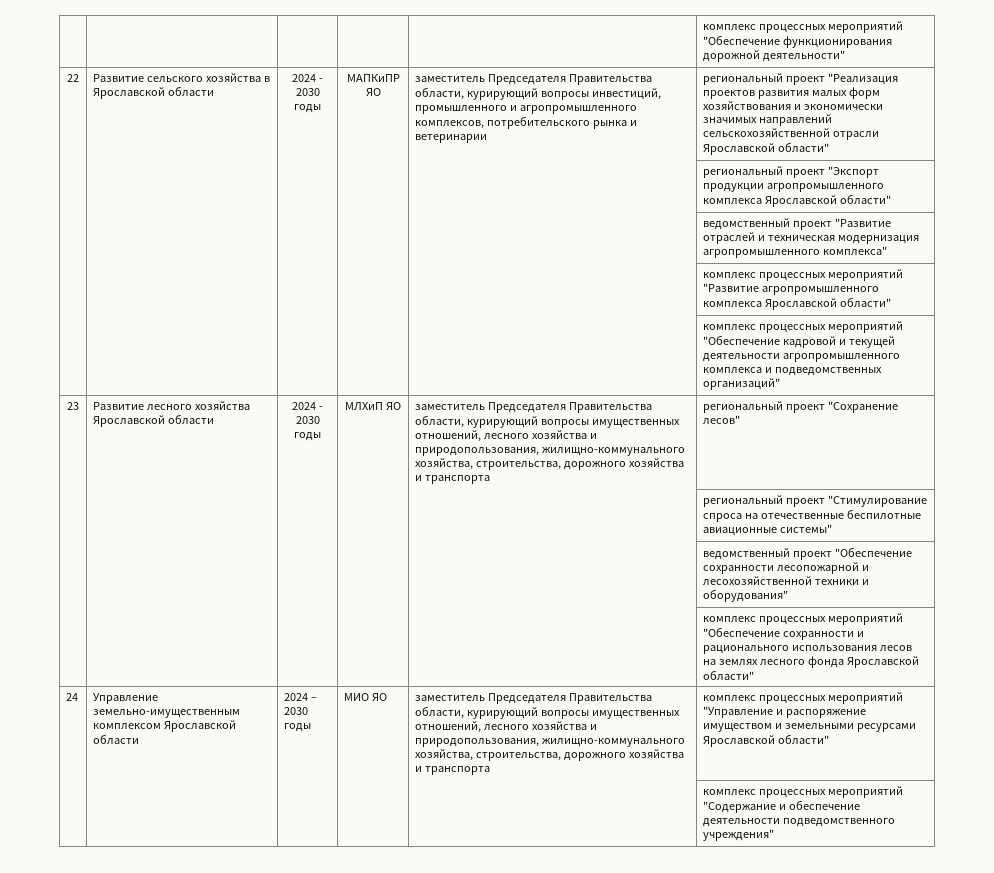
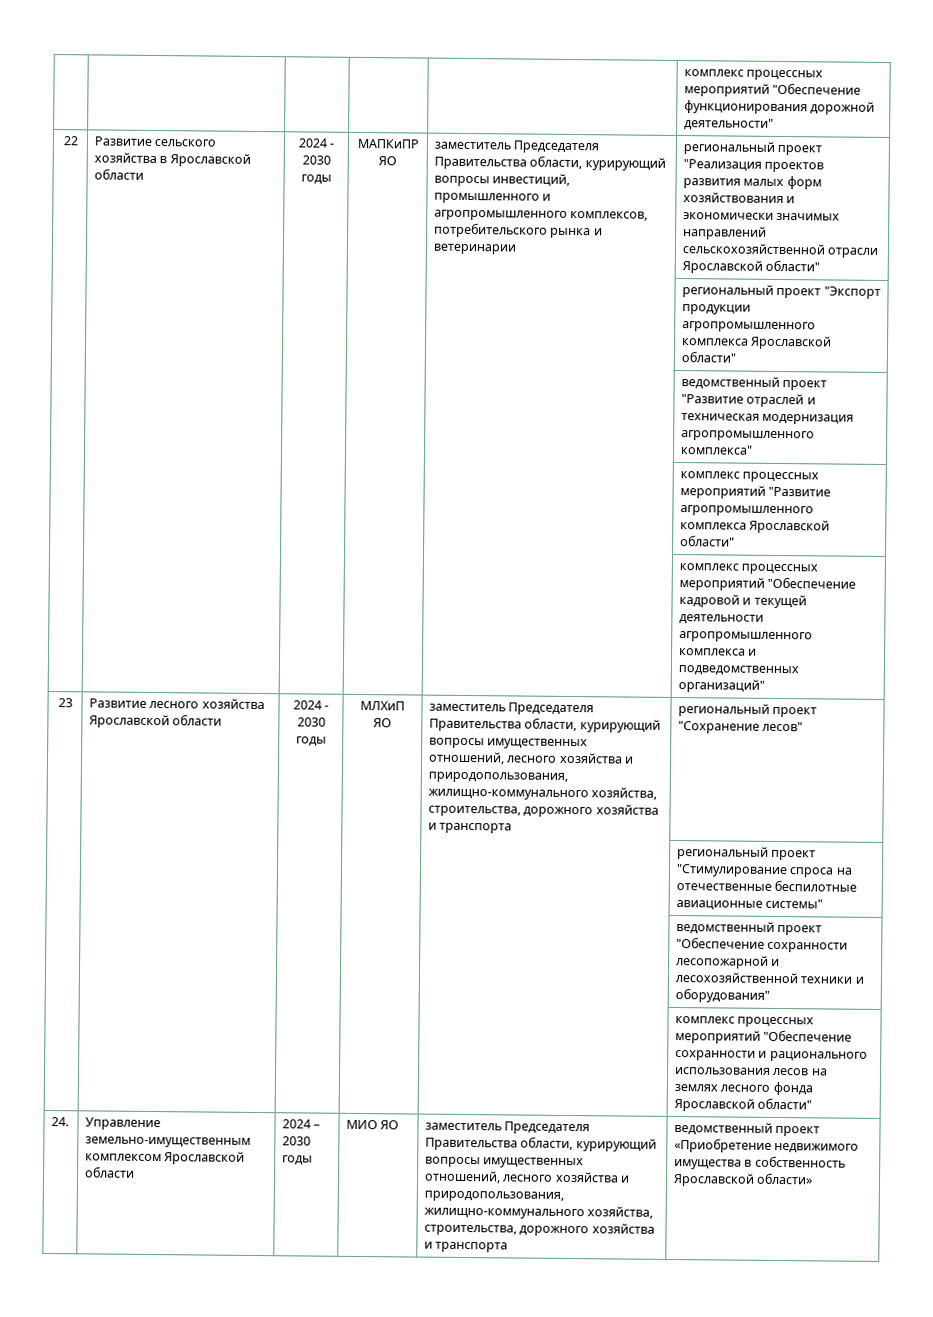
- 24
+ 24.
- комплекс процессных мероприятий "Управление и распоряжение имуществом и земельными ресурсами Ярославской области"
- | | | | | комплекс процессных мероприятий "Содержание и обеспечение деятельности подведомственного учреждения"
+ ведомственный проект «Приобретение недвижимого имущества в собственность Ярославской области»

